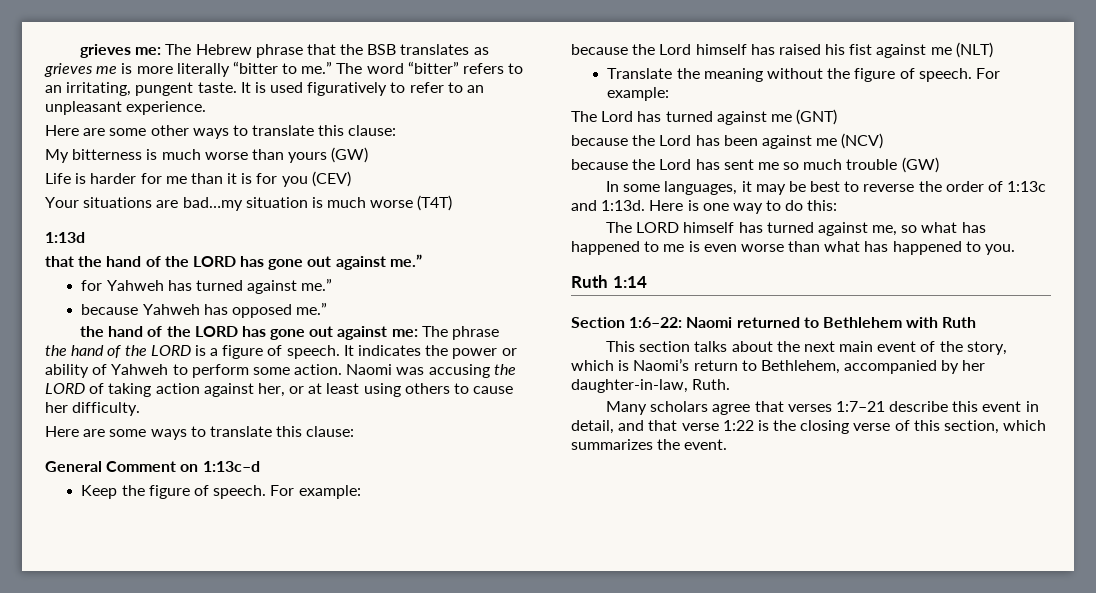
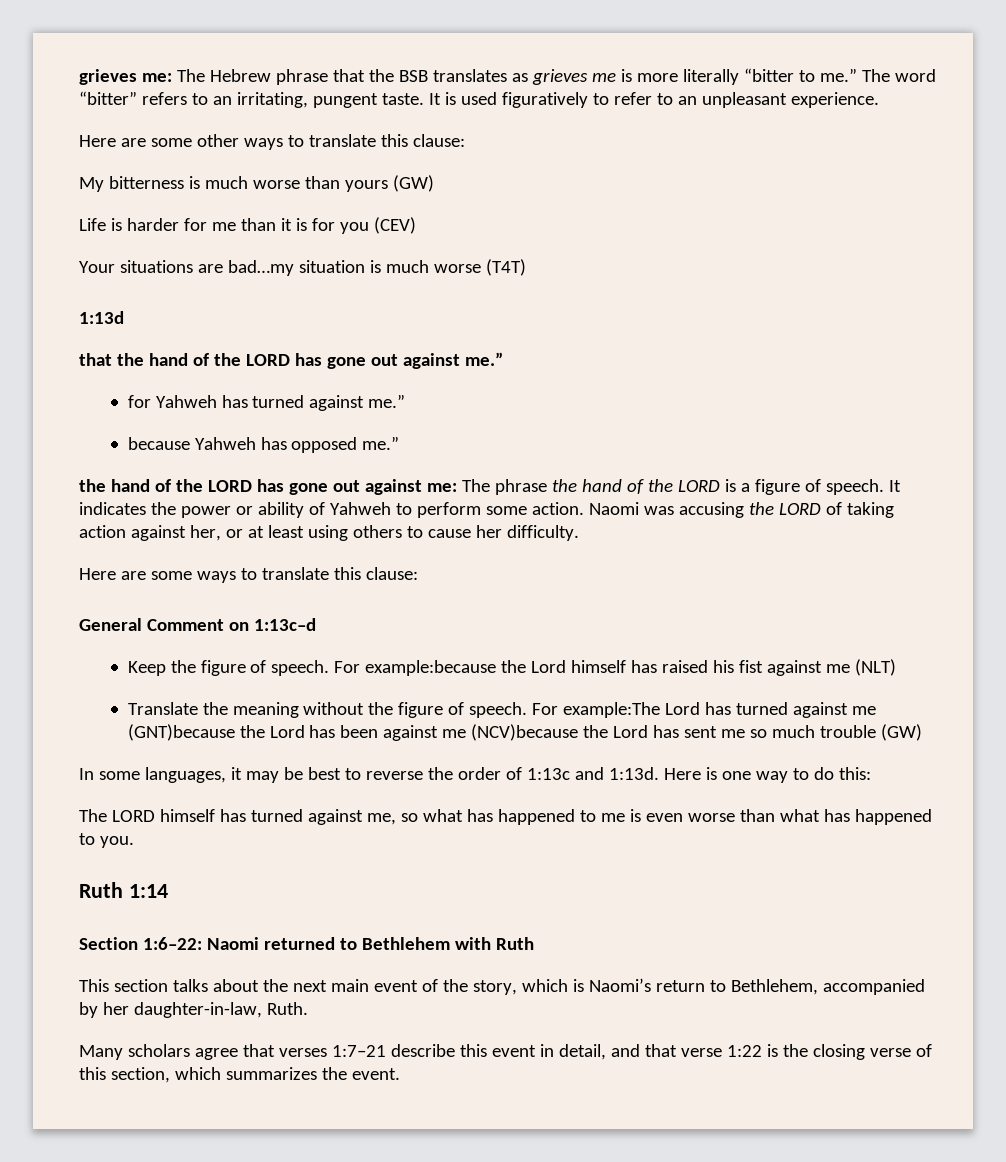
- Keep the figure of speech. For example:
- because the Lord himself has raised his fist against me (NLT)
+ Keep the figure of speech. For example:because the Lord himself has raised his fist against me (NLT)
- Translate the meaning without the figure of speech. For example:
- The Lord has turned against me (GNT)
- because the Lord has been against me (NCV)
- because the Lord has sent me so much trouble (GW)
+ Translate the meaning without the figure of speech. For example:The Lord has turned against me (GNT)because the Lord has been against me (NCV)because the Lord has sent me so much trouble (GW)

